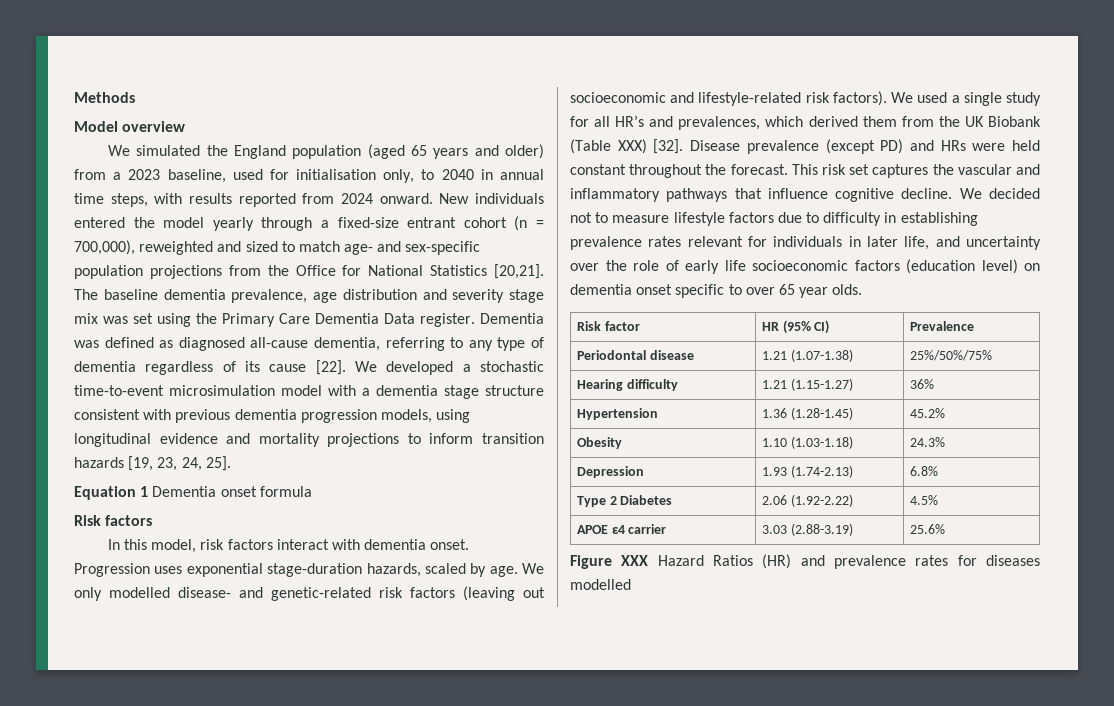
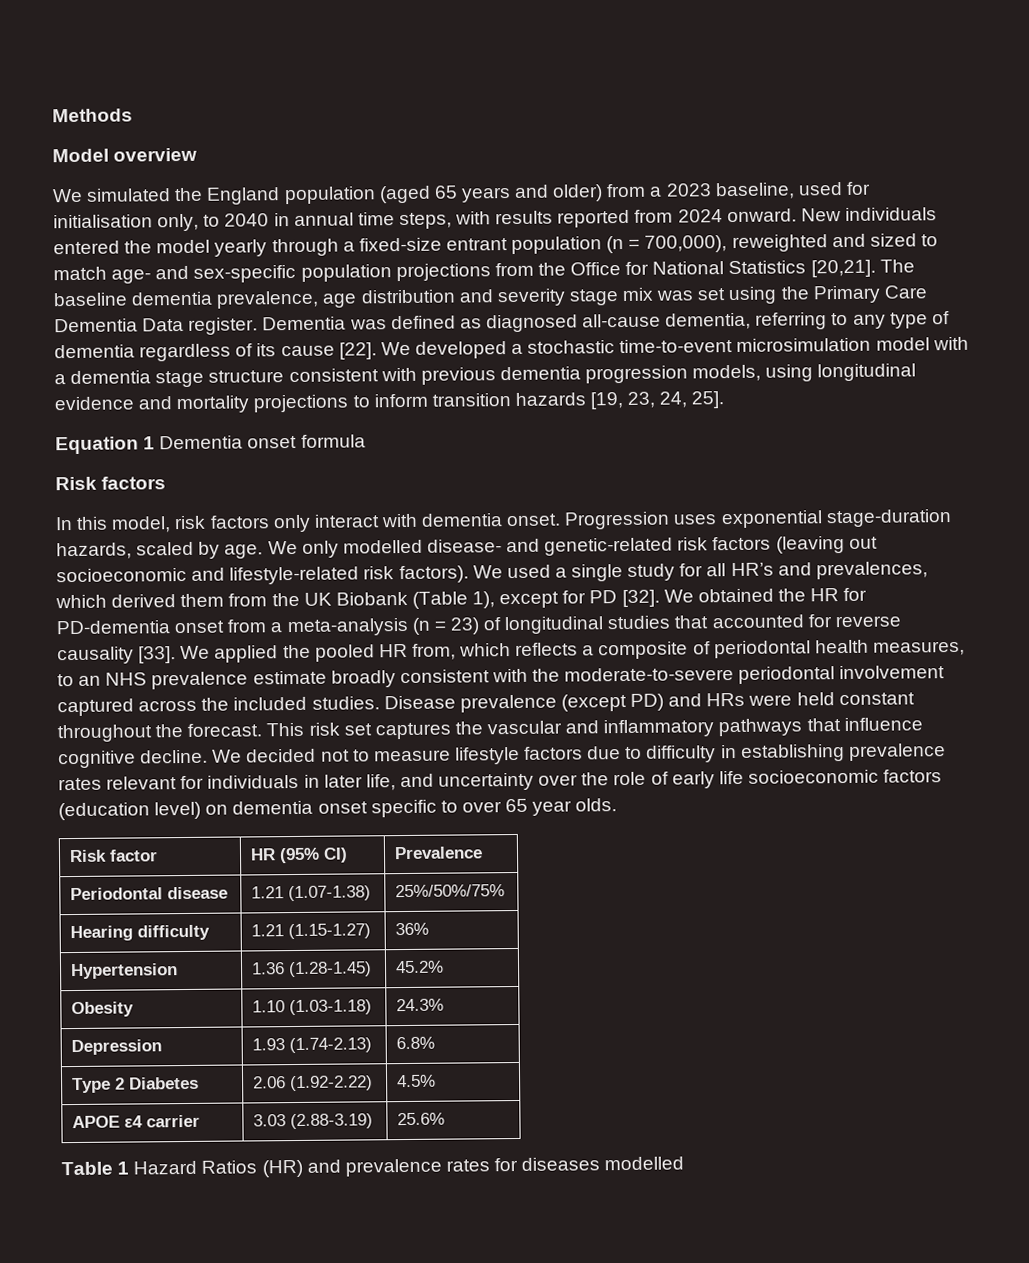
- New individuals entered the model yearly through a fixed-size entrant cohort (n = 700,000), reweighted and sized to match age- and sex-specific population projections from the Office for National Statistics [20,21].
+ New individuals entered the model yearly through a fixed-size entrant population (n = 700,000), reweighted and sized to match age- and sex-specific population projections from the Office for National Statistics [20,21].
- In this model, risk factors interact with dementia onset.
+ In this model, risk factors only interact with dementia onset.
- We used a single study for all HR’s and prevalences, which derived them from the UK Biobank (Table XXX) [32].
+ We used a single study for all HR’s and prevalences, which derived them from the UK Biobank (Table 1), except for PD [32]. We obtained the HR for PD-dementia onset from a meta-analysis (n = 23) of longitudinal studies that accounted for reverse causality [33]. We applied the pooled HR from, which reflects a composite of periodontal health measures, to an NHS prevalence estimate broadly consistent with the moderate-to-severe periodontal involvement captured across the included studies.
- Figure XXX Hazard Ratios (HR) and prevalence rates for diseases modelled
+ Table 1 Hazard Ratios (HR) and prevalence rates for diseases modelled

